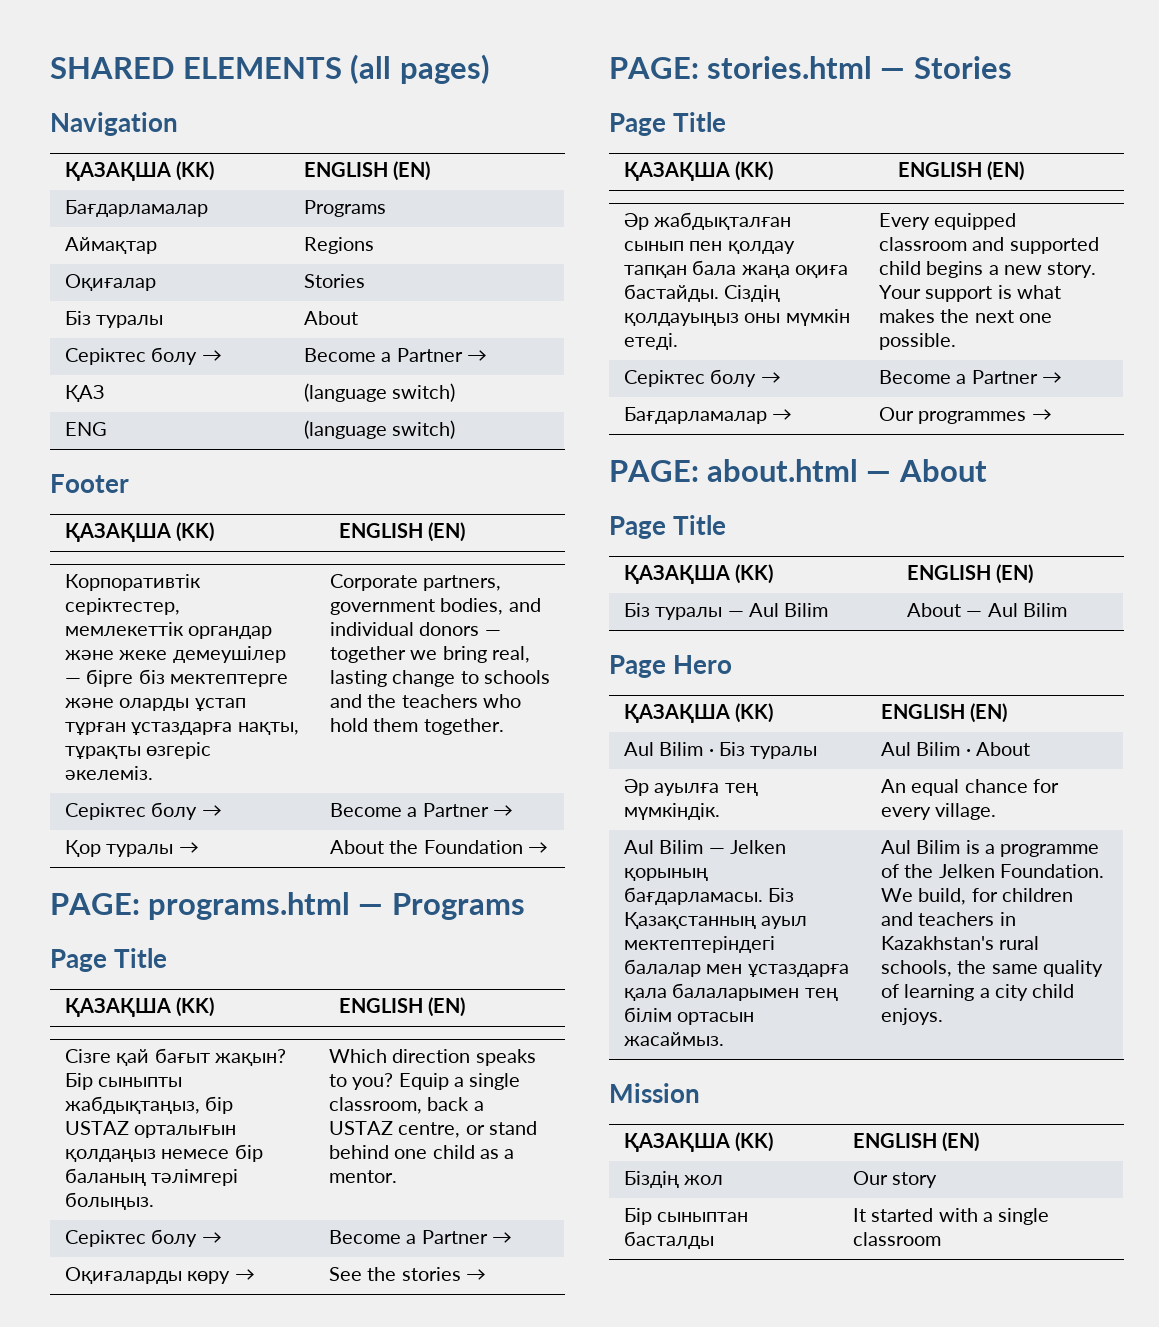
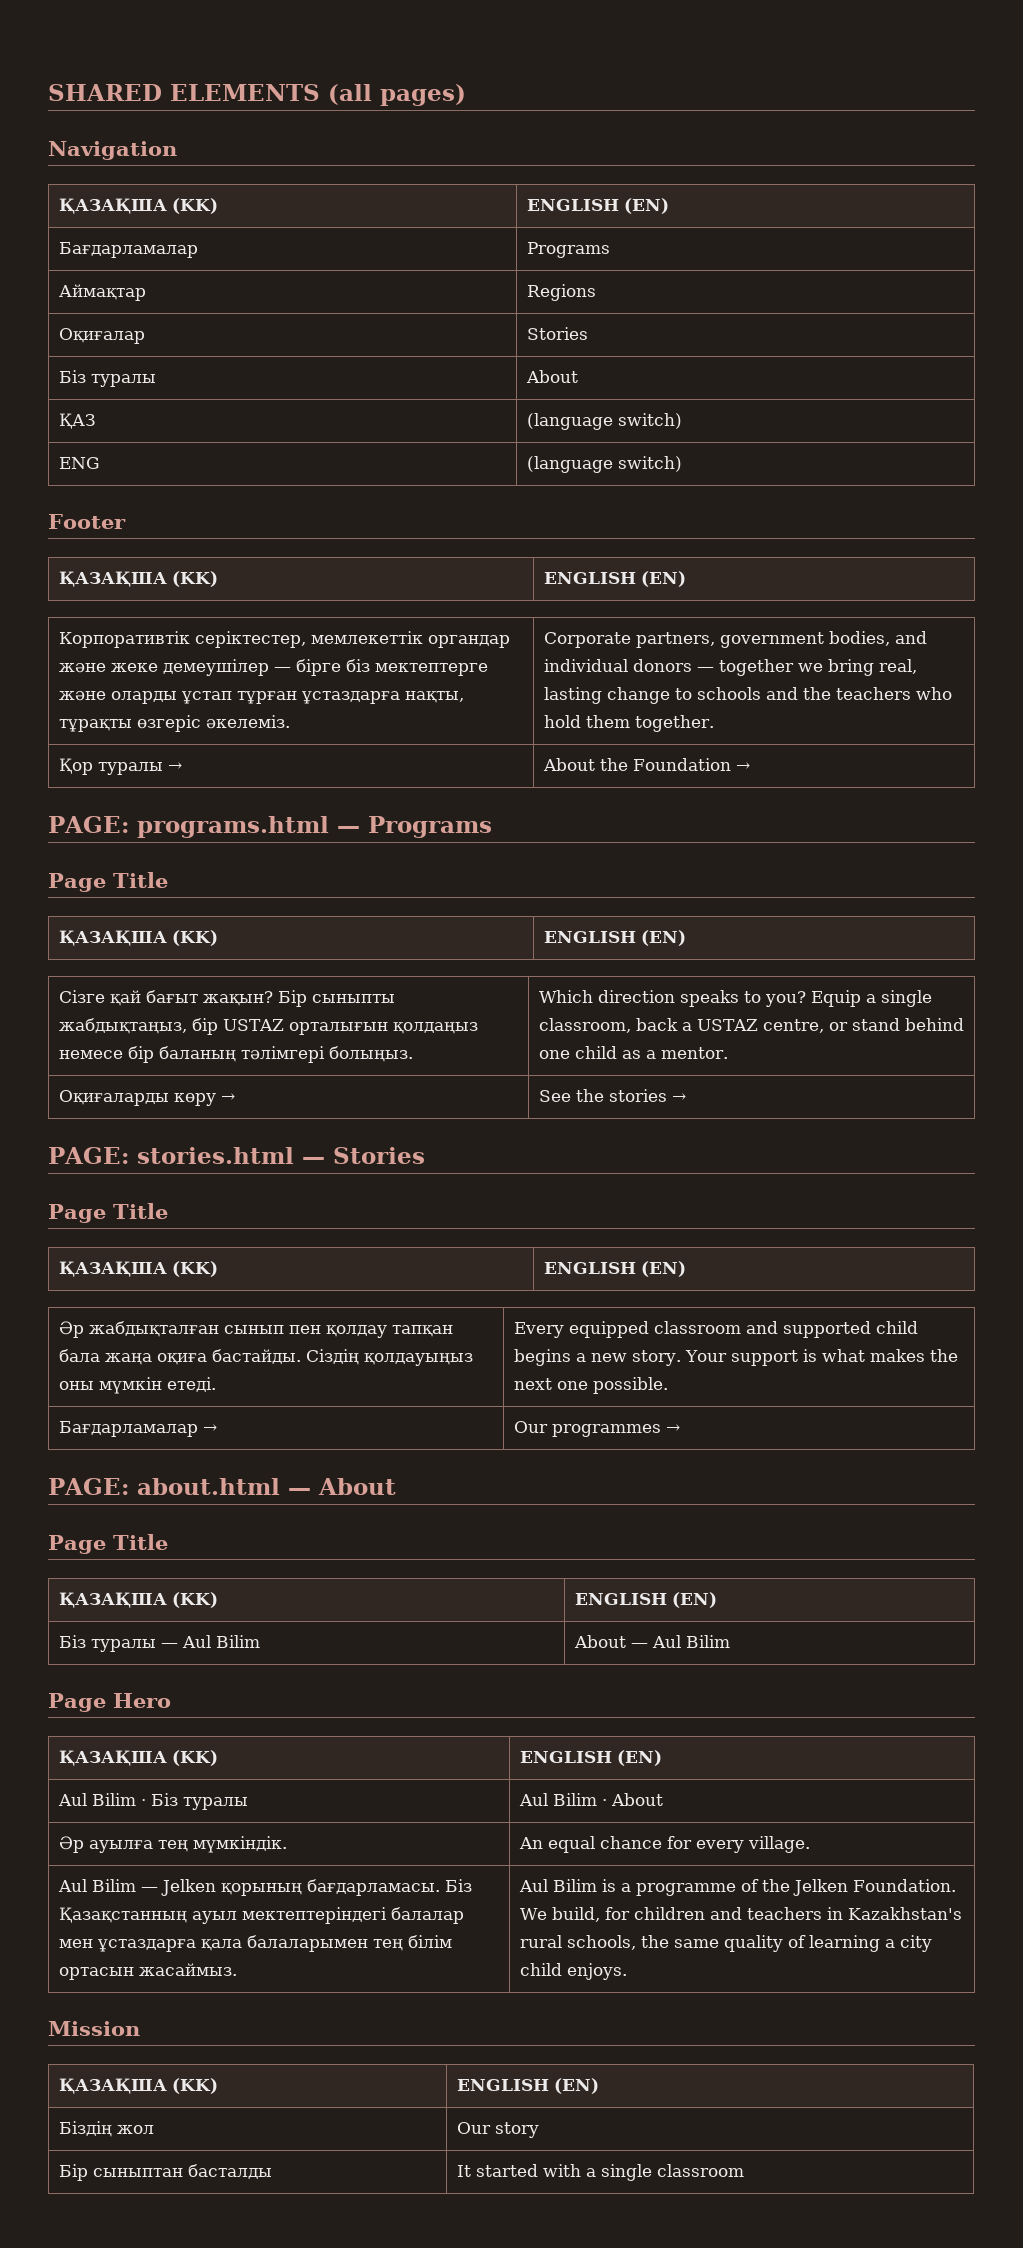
  Біз туралы | About
- Серіктес болу → | Become a Partner →
  Corporate partners, government bodies, and individual donors — together we bring real, lasting change to schools and the teachers who hold them together.
- Серіктес болу → | Become a Partner →
  Сізге қай бағыт жақын? Бір сыныпты жабдықтаңыз, бір USTAZ орталығын қолдаңыз немесе бір баланың тәлімгері болыңыз. | Which direction speaks to you? Equip a single classroom, back a USTAZ centre, or stand behind one child as a mentor.
- Серіктес болу → | Become a Partner →
  Әр жабдықталған сынып пен қолдау тапқан бала жаңа оқиға бастайды. Сіздің қолдауыңыз оны мүмкін етеді. | Every equipped classroom and supported child begins a new story. Your support is what makes the next one possible.
- Серіктес болу → | Become a Partner →

